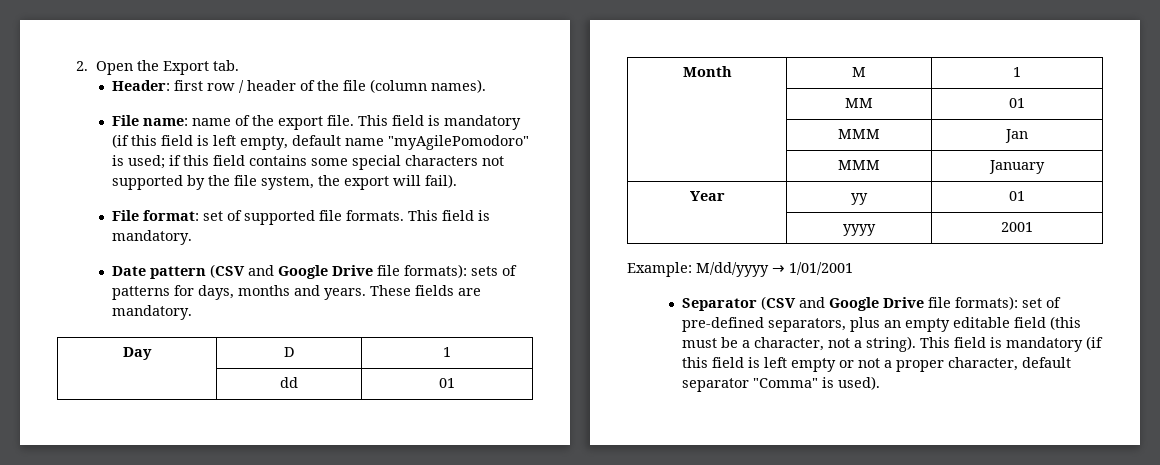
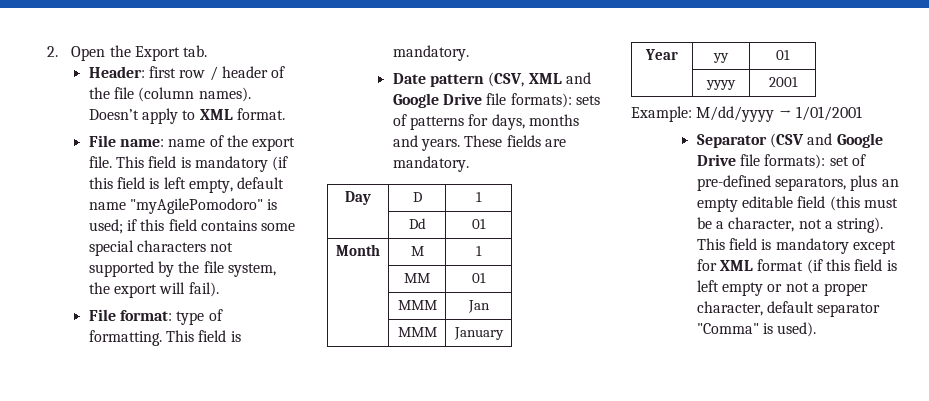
+ Doesn’t apply to XML format.
- File format: set of supported file formats.
+ File format: type of formatting.
- Date pattern (CSV and Google Drive file formats): sets of patterns for days, months and years.
+ Date pattern (CSV, XML and Google Drive file formats): sets of patterns for days, months and years.
- | dd | 01
+ | Dd | 01
- This field is mandatory (if this field is left empty or not a proper character, default separator "Comma" is used).
+ This field is mandatory except for XML format (if this field is left empty or not a proper character, default separator "Comma" is used).

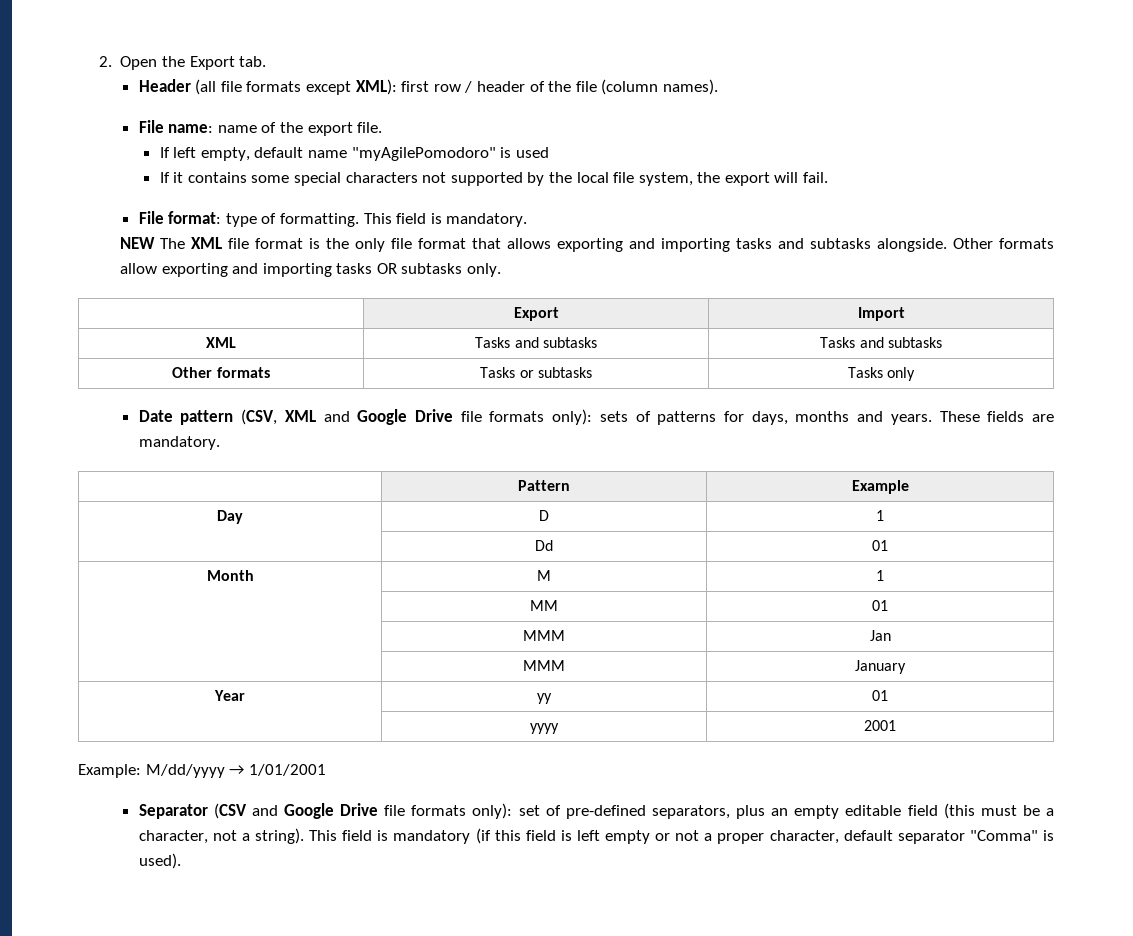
- Header: first row / header of the file (column names). Doesn’t apply to XML format.
+ Header (all file formats except XML): first row / header of the file (column names).
- File name: name of the export file. This field is mandatory (if this field is left empty, default name "myAgilePomodoro" is used; if this field contains some special characters not supported by the file system, the export will fail).
+ File name: name of the export file.
+ If left empty, default name "myAgilePomodoro" is used
+ If it contains some special characters not supported by the local file system, the export will fail.
+ NEW The XML file format is the only file format that allows exporting and importing tasks and subtasks alongside. Other formats allow exporting and importing tasks OR subtasks only.
+ | Export | Import
+ XML | Tasks and subtasks | Tasks and subtasks
+ Other formats | Tasks or subtasks | Tasks only
- Date pattern (CSV, XML and Google Drive file formats): sets of patterns for days, months and years.
+ Date pattern (CSV, XML and Google Drive file formats only): sets of patterns for days, months and years.
+ | Pattern | Example
- Separator (CSV and Google Drive file formats): set of pre-defined separators, plus an empty editable field (this must be a character, not a string).
+ Separator (CSV and Google Drive file formats only): set of pre-defined separators, plus an empty editable field (this must be a character, not a string).
- This field is mandatory except for XML format (if this field is left empty or not a proper character, default separator "Comma" is used).
+ This field is mandatory (if this field is left empty or not a proper character, default separator "Comma" is used).

